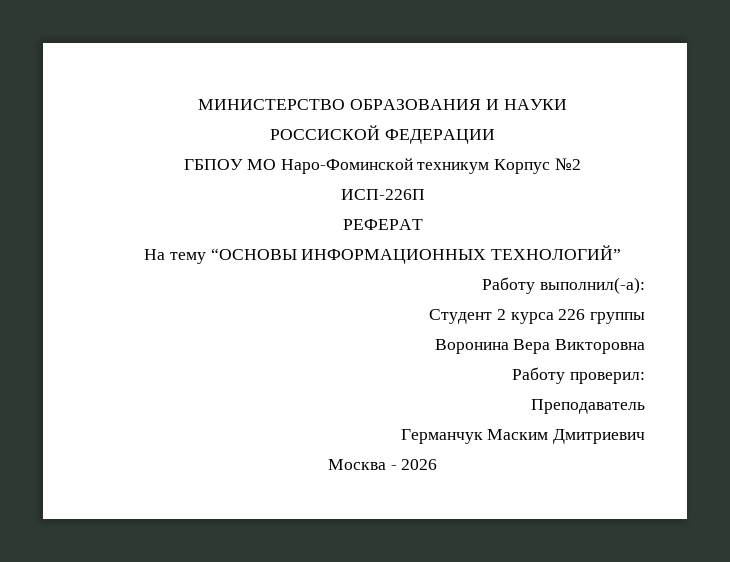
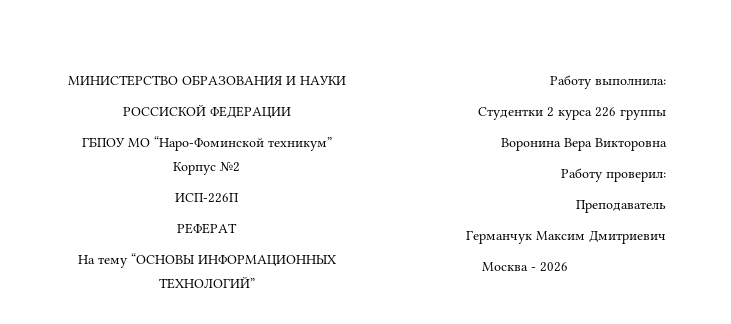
- ГБПОУ МО Наро-Фоминской техникум Корпус №2
+ ГБПОУ МО “Наро-Фоминской техникум” Корпус №2
- Работу выполнил(-а):
- Студент 2 курса 226 группы
+ Работу выполнила:
+ Студентки 2 курса 226 группы
- Германчук Маским Дмитриевич
+ Германчук Максим Дмитриевич

